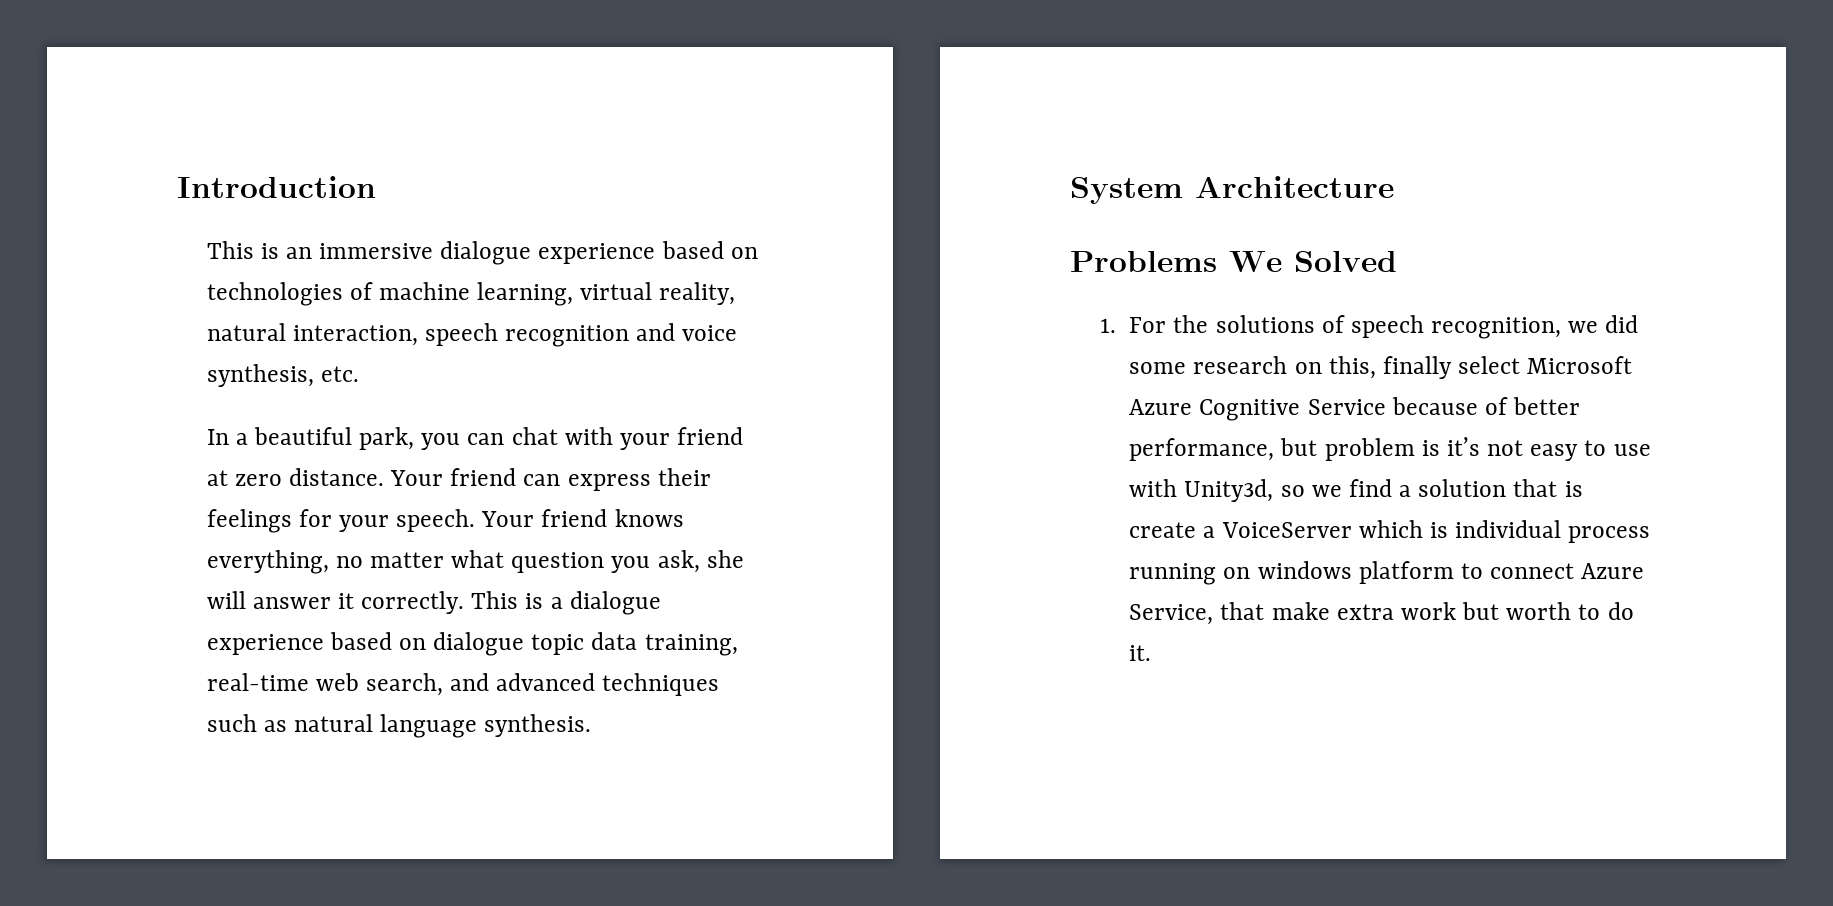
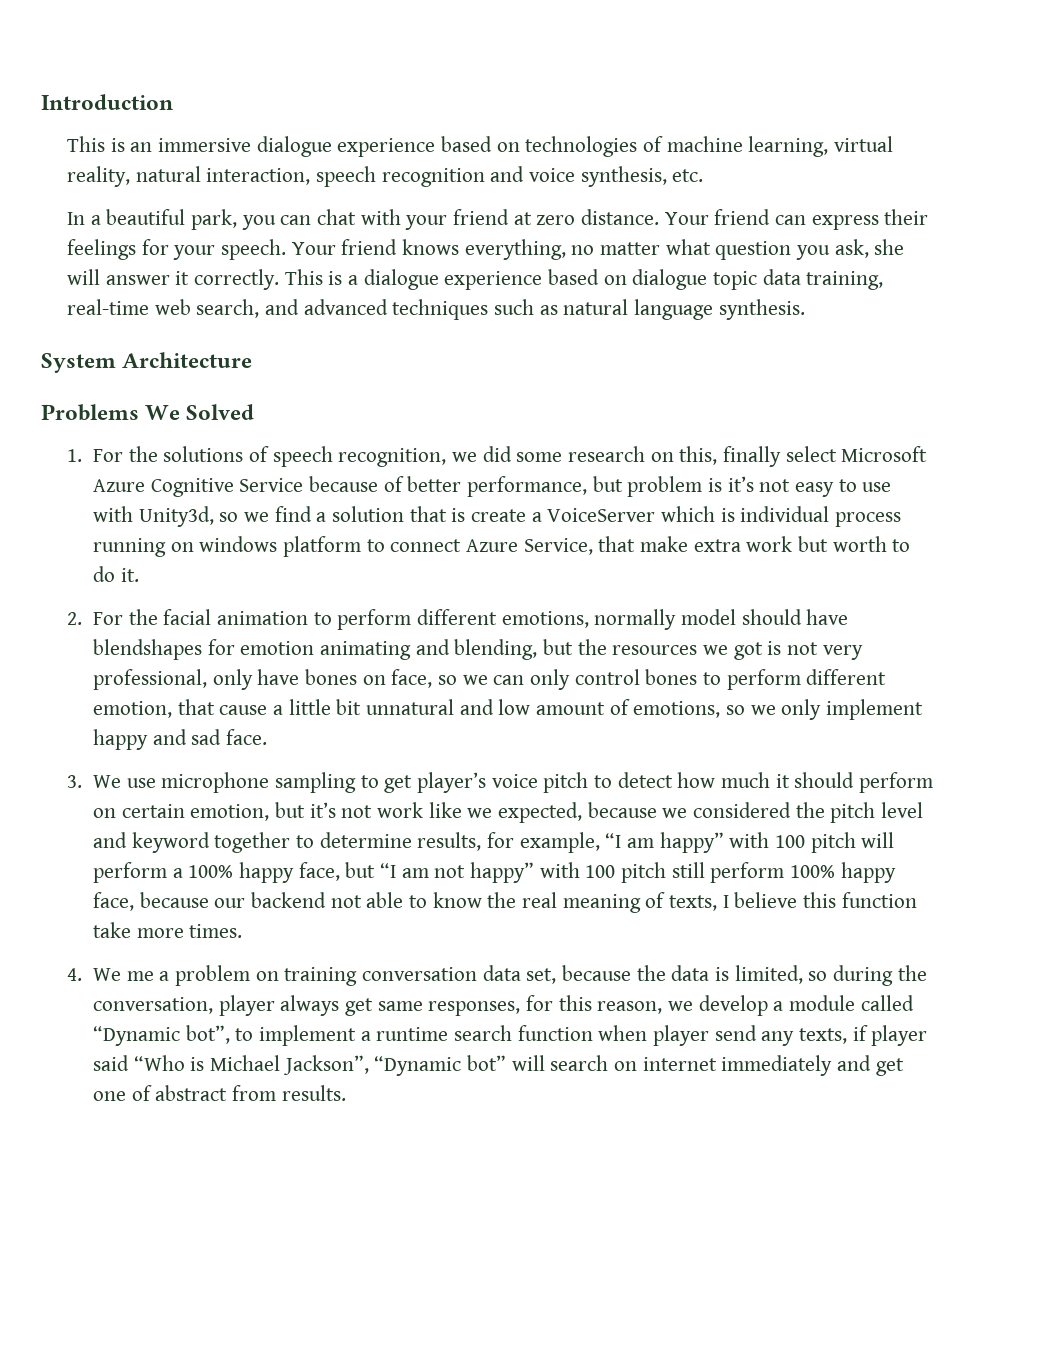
+ 2. For the facial animation to perform different emotions, normally model should have blendshapes for emotion animating and blending, but the resources we got is not very professional, only have bones on face, so we can only control bones to perform different emotion, that cause a little bit unnatural and low amount of emotions, so we only implement happy and sad face.
+ 3. We use microphone sampling to get player’s voice pitch to detect how much it should perform on certain emotion, but it’s not work like we expected, because we considered the pitch level and keyword together to determine results, for example, “I am happy” with 100 pitch will perform a 100% happy face, but “I am not happy” with 100 pitch still perform 100% happy face, because our backend not able to know the real meaning of texts, I believe this function take more times.
+ 4. We me a problem on training conversation data set, because the data is limited, so during the conversation, player always get same responses, for this reason, we develop a module called “Dynamic bot”, to implement a runtime search function when player send any texts, if player said “Who is Michael Jackson”, “Dynamic bot” will search on internet immediately and get one of abstract from results.

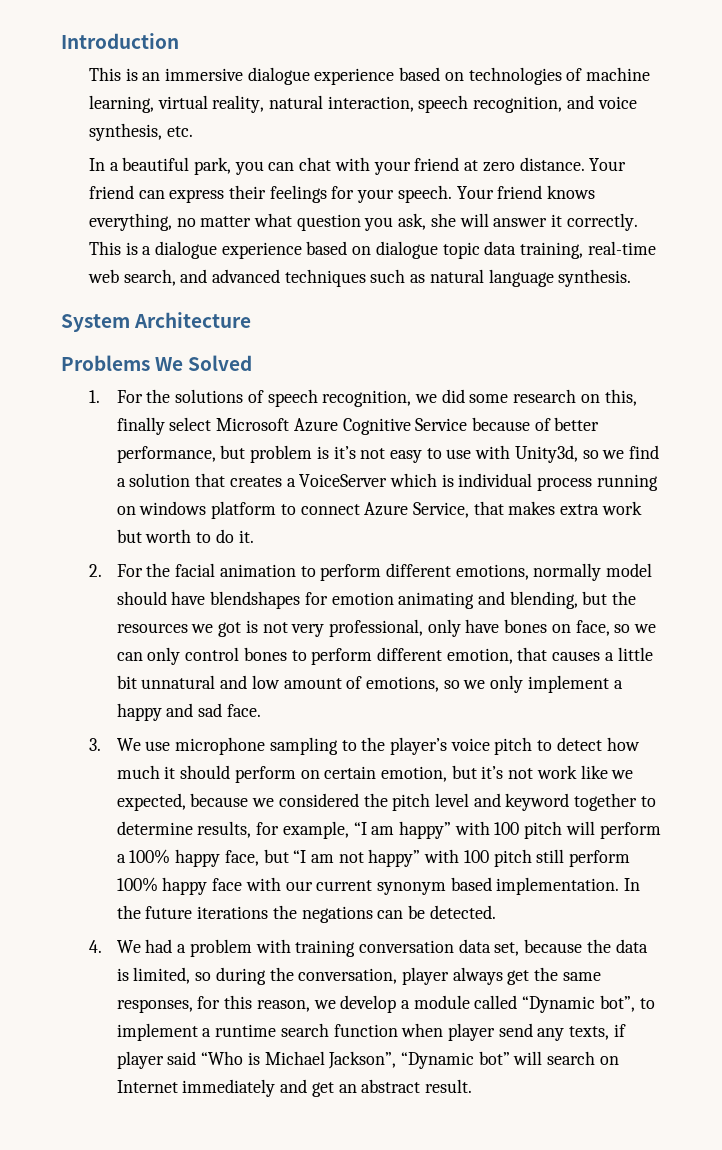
- This is an immersive dialogue experience based on technologies of machine learning, virtual reality, natural interaction, speech recognition and voice synthesis, etc.
+ This is an immersive dialogue experience based on technologies of machine learning, virtual reality, natural interaction, speech recognition, and voice synthesis, etc.
- 1. For the solutions of speech recognition, we did some research on this, finally select Microsoft Azure Cognitive Service because of better performance, but problem is it’s not easy to use with Unity3d, so we find a solution that is create a VoiceServer which is individual process running on windows platform to connect Azure Service, that make extra work but worth to do it.
+ 1. For the solutions of speech recognition, we did some research on this, finally select Microsoft Azure Cognitive Service because of better performance, but problem is it’s not easy to use with Unity3d, so we find a solution that creates a VoiceServer which is individual process running on windows platform to connect Azure Service, that makes extra work but worth to do it.
- 2. For the facial animation to perform different emotions, normally model should have blendshapes for emotion animating and blending, but the resources we got is not very professional, only have bones on face, so we can only control bones to perform different emotion, that cause a little bit unnatural and low amount of emotions, so we only implement happy and sad face.
+ 2. For the facial animation to perform different emotions, normally model should have blendshapes for emotion animating and blending, but the resources we got is not very professional, only have bones on face, so we can only control bones to perform different emotion, that causes a little bit unnatural and low amount of emotions, so we only implement a happy and sad face.
- 3. We use microphone sampling to get player’s voice pitch to detect how much it should perform on certain emotion, but it’s not work like we expected, because we considered the pitch level and keyword together to determine results, for example, “I am happy” with 100 pitch will perform a 100% happy face, but “I am not happy” with 100 pitch still perform 100% happy face, because our backend not able to know the real meaning of texts, I believe this function take more times.
+ 3. We use microphone sampling to the player’s voice pitch to detect how much it should perform on certain emotion, but it’s not work like we expected, because we considered the pitch level and keyword together to determine results, for example, “I am happy” with 100 pitch will perform a 100% happy face, but “I am not happy” with 100 pitch still perform 100% happy face with our current synonym based implementation. In the future iterations the negations can be detected.
- 4. We me a problem on training conversation data set, because the data is limited, so during the conversation, player always get same responses, for this reason, we develop a module called “Dynamic bot”, to implement a runtime search function when player send any texts, if player said “Who is Michael Jackson”, “Dynamic bot” will search on internet immediately and get one of abstract from results.
+ 4. We had a problem with training conversation data set, because the data is limited, so during the conversation, player always get the same responses, for this reason, we develop a module called “Dynamic bot”, to implement a runtime search function when player send any texts, if player said “Who is Michael Jackson”, “Dynamic bot” will search on Internet immediately and get an abstract result.

